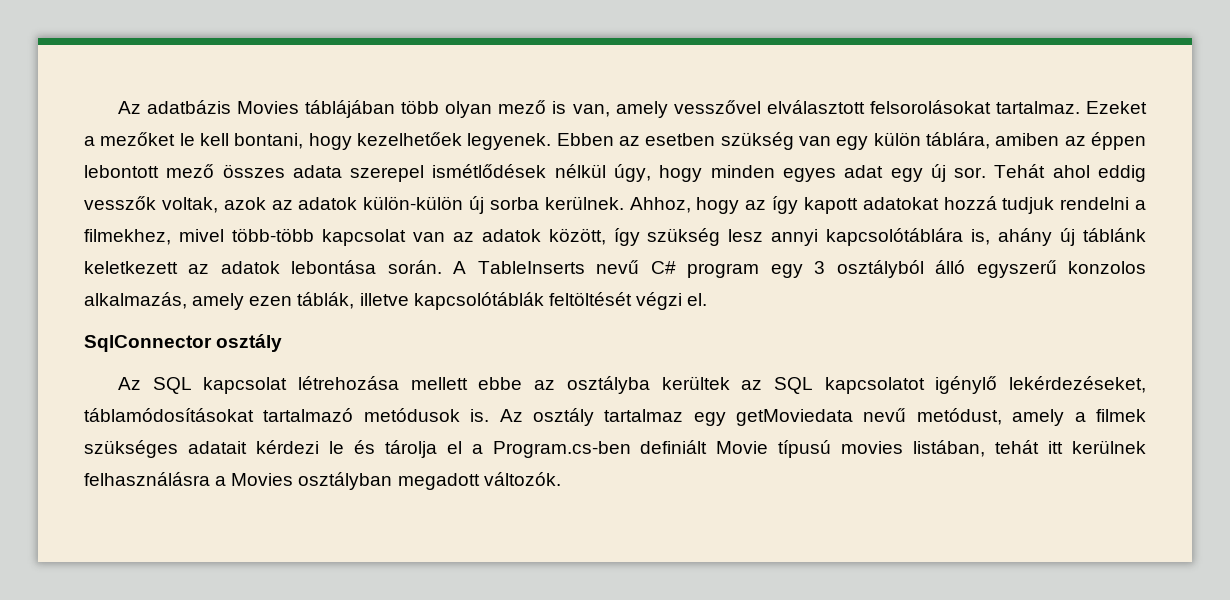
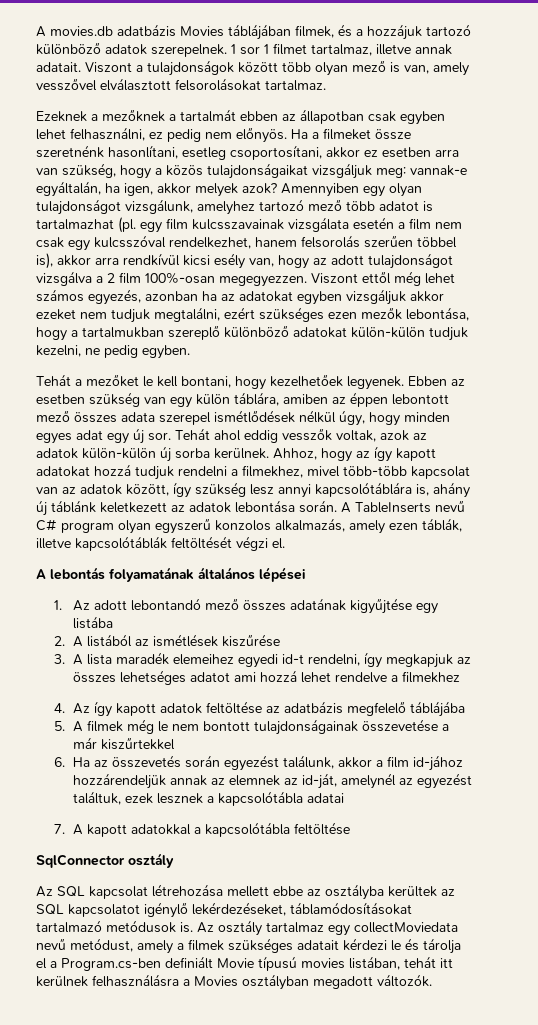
- Az adatbázis Movies táblájában több olyan mező is van, amely vesszővel elválasztott felsorolásokat tartalmaz. Ezeket a mezőket le kell bontani, hogy kezelhetőek legyenek.
+ A movies.db adatbázis Movies táblájában filmek, és a hozzájuk tartozó különböző adatok szerepelnek. 1 sor 1 filmet tartalmaz, illetve annak adatait. Viszont a tulajdonságok között több olyan mező is van, amely vesszővel elválasztott felsorolásokat tartalmaz.
+ Ezeknek a mezőknek a tartalmát ebben az állapotban csak egyben lehet felhasználni, ez pedig nem előnyös. Ha a filmeket össze szeretnénk hasonlítani, esetleg csoportosítani, akkor ez esetben arra van szükség, hogy a közös tulajdonságaikat vizsgáljuk meg: vannak-e egyáltalán, ha igen, akkor melyek azok? Amennyiben egy olyan tulajdonságot vizsgálunk, amelyhez tartozó mező több adatot is tartalmazhat (pl. egy film kulcsszavainak vizsgálata esetén a film nem csak egy kulcsszóval rendelkezhet, hanem felsorolás szerűen többel is), akkor arra rendkívül kicsi esély van, hogy az adott tulajdonságot vizsgálva a 2 film 100%-osan megegyezzen. Viszont ettől még lehet számos egyezés, azonban ha az adatokat egyben vizsgáljuk akkor ezeket nem tudjuk megtalálni, ezért szükséges ezen mezők lebontása, hogy a tartalmukban szereplő különböző adatokat külön-külön tudjuk kezelni, ne pedig egyben.
+ Tehát a mezőket le kell bontani, hogy kezelhetőek legyenek.
- A TableInserts nevű C# program egy 3 osztályból álló egyszerű konzolos alkalmazás, amely ezen táblák, illetve kapcsolótáblák feltöltését végzi el.
+ A TableInserts nevű C# program olyan egyszerű konzolos alkalmazás, amely ezen táblák, illetve kapcsolótáblák feltöltését végzi el.
+ A lebontás folyamatának általános lépései
+ 1. Az adott lebontandó mező összes adatának kigyűjtése egy listába
+ 2. A listából az ismétlések kiszűrése
+ 3. A lista maradék elemeihez egyedi id-t rendelni, így megkapjuk az összes lehetséges adatot ami hozzá lehet rendelve a filmekhez
+ 4. Az így kapott adatok feltöltése az adatbázis megfelelő táblájába
+ 5. A filmek még le nem bontott tulajdonságainak összevetése a már kiszűrtekkel
+ 6. Ha az összevetés során egyezést találunk, akkor a film id-jához hozzárendeljük annak az elemnek az id-ját, amelynél az egyezést találtuk, ezek lesznek a kapcsolótábla adatai
+ 7. A kapott adatokkal a kapcsolótábla feltöltése
- Az osztály tartalmaz egy getMoviedata nevű metódust, amely a filmek szükséges adatait kérdezi le és tárolja el a Program.cs-ben definiált Movie típusú movies listában, tehát itt kerülnek felhasználásra a Movies osztályban megadott változók.
+ Az osztály tartalmaz egy collectMoviedata nevű metódust, amely a filmek szükséges adatait kérdezi le és tárolja el a Program.cs-ben definiált Movie típusú movies listában, tehát itt kerülnek felhasználásra a Movies osztályban megadott változók.

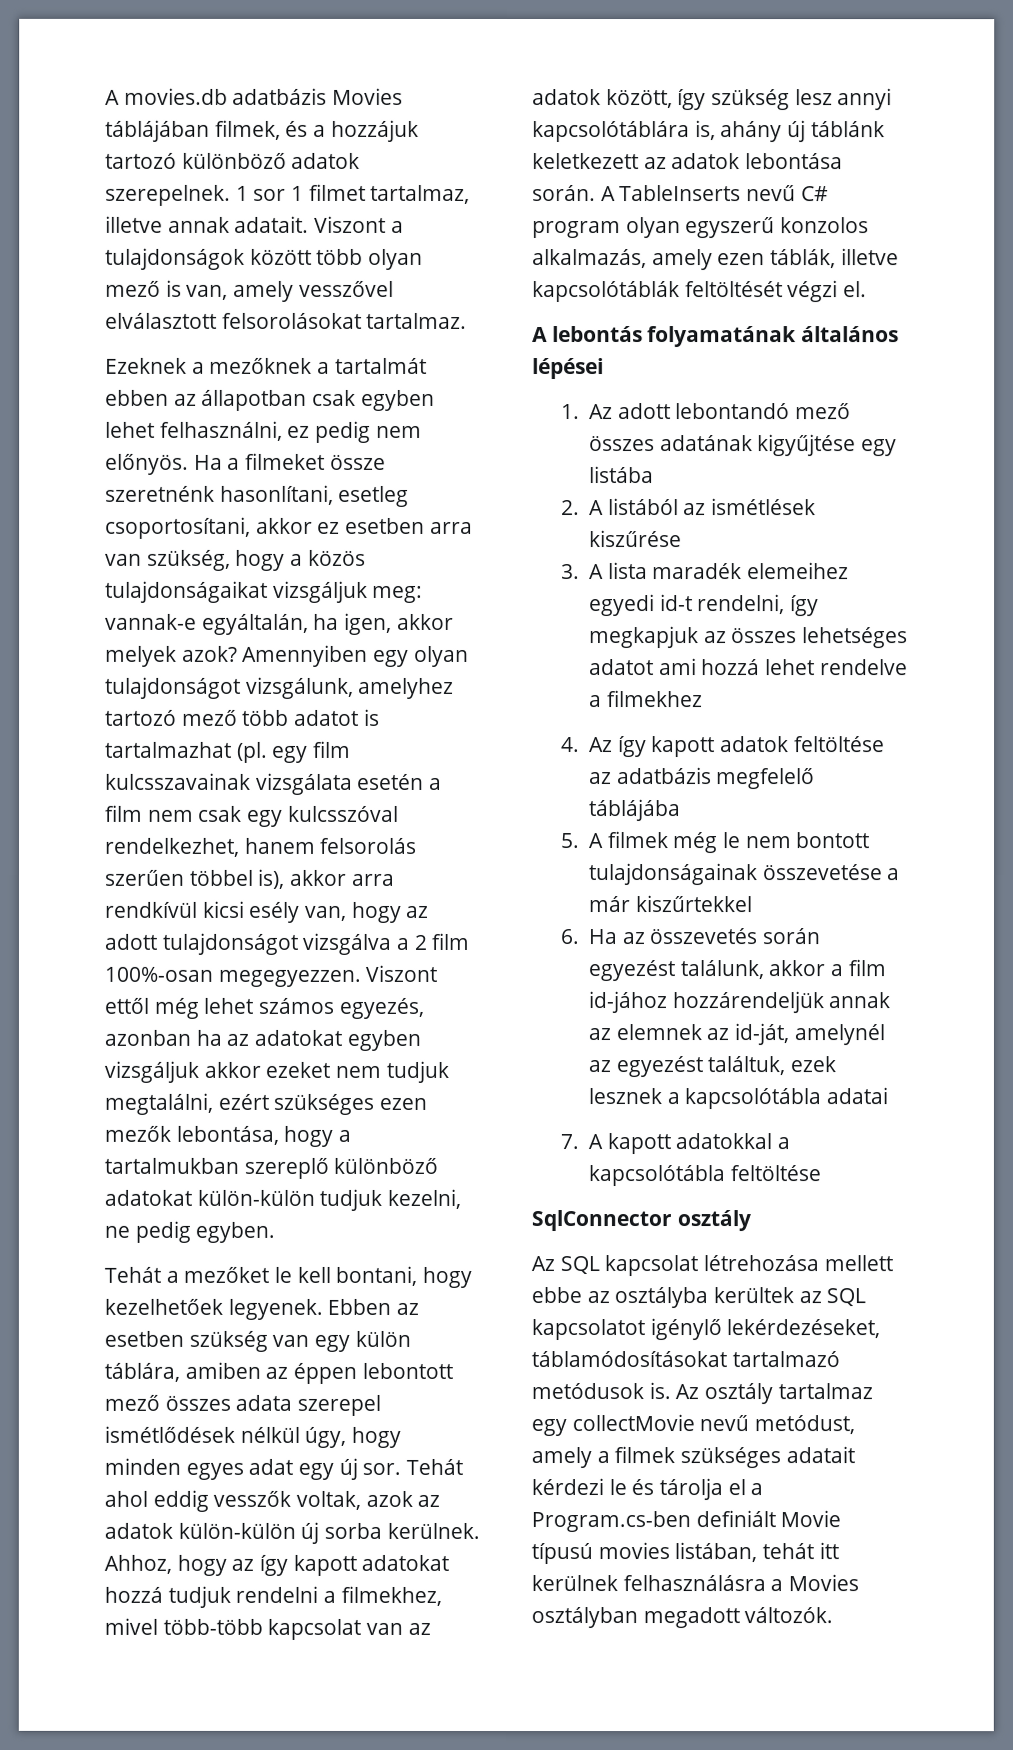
- Az osztály tartalmaz egy collectMoviedata nevű metódust, amely a filmek szükséges adatait kérdezi le és tárolja el a Program.cs-ben definiált Movie típusú movies listában, tehát itt kerülnek felhasználásra a Movies osztályban megadott változók.
+ Az osztály tartalmaz egy collectMovie nevű metódust, amely a filmek szükséges adatait kérdezi le és tárolja el a Program.cs-ben definiált Movie típusú movies listában, tehát itt kerülnek felhasználásra a Movies osztályban megadott változók.

